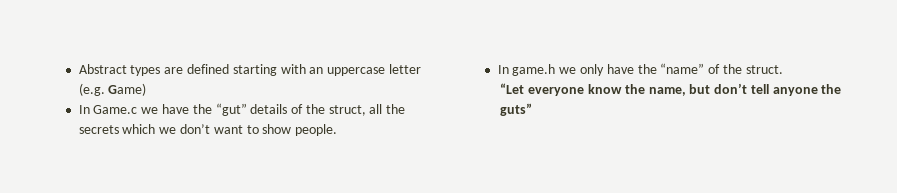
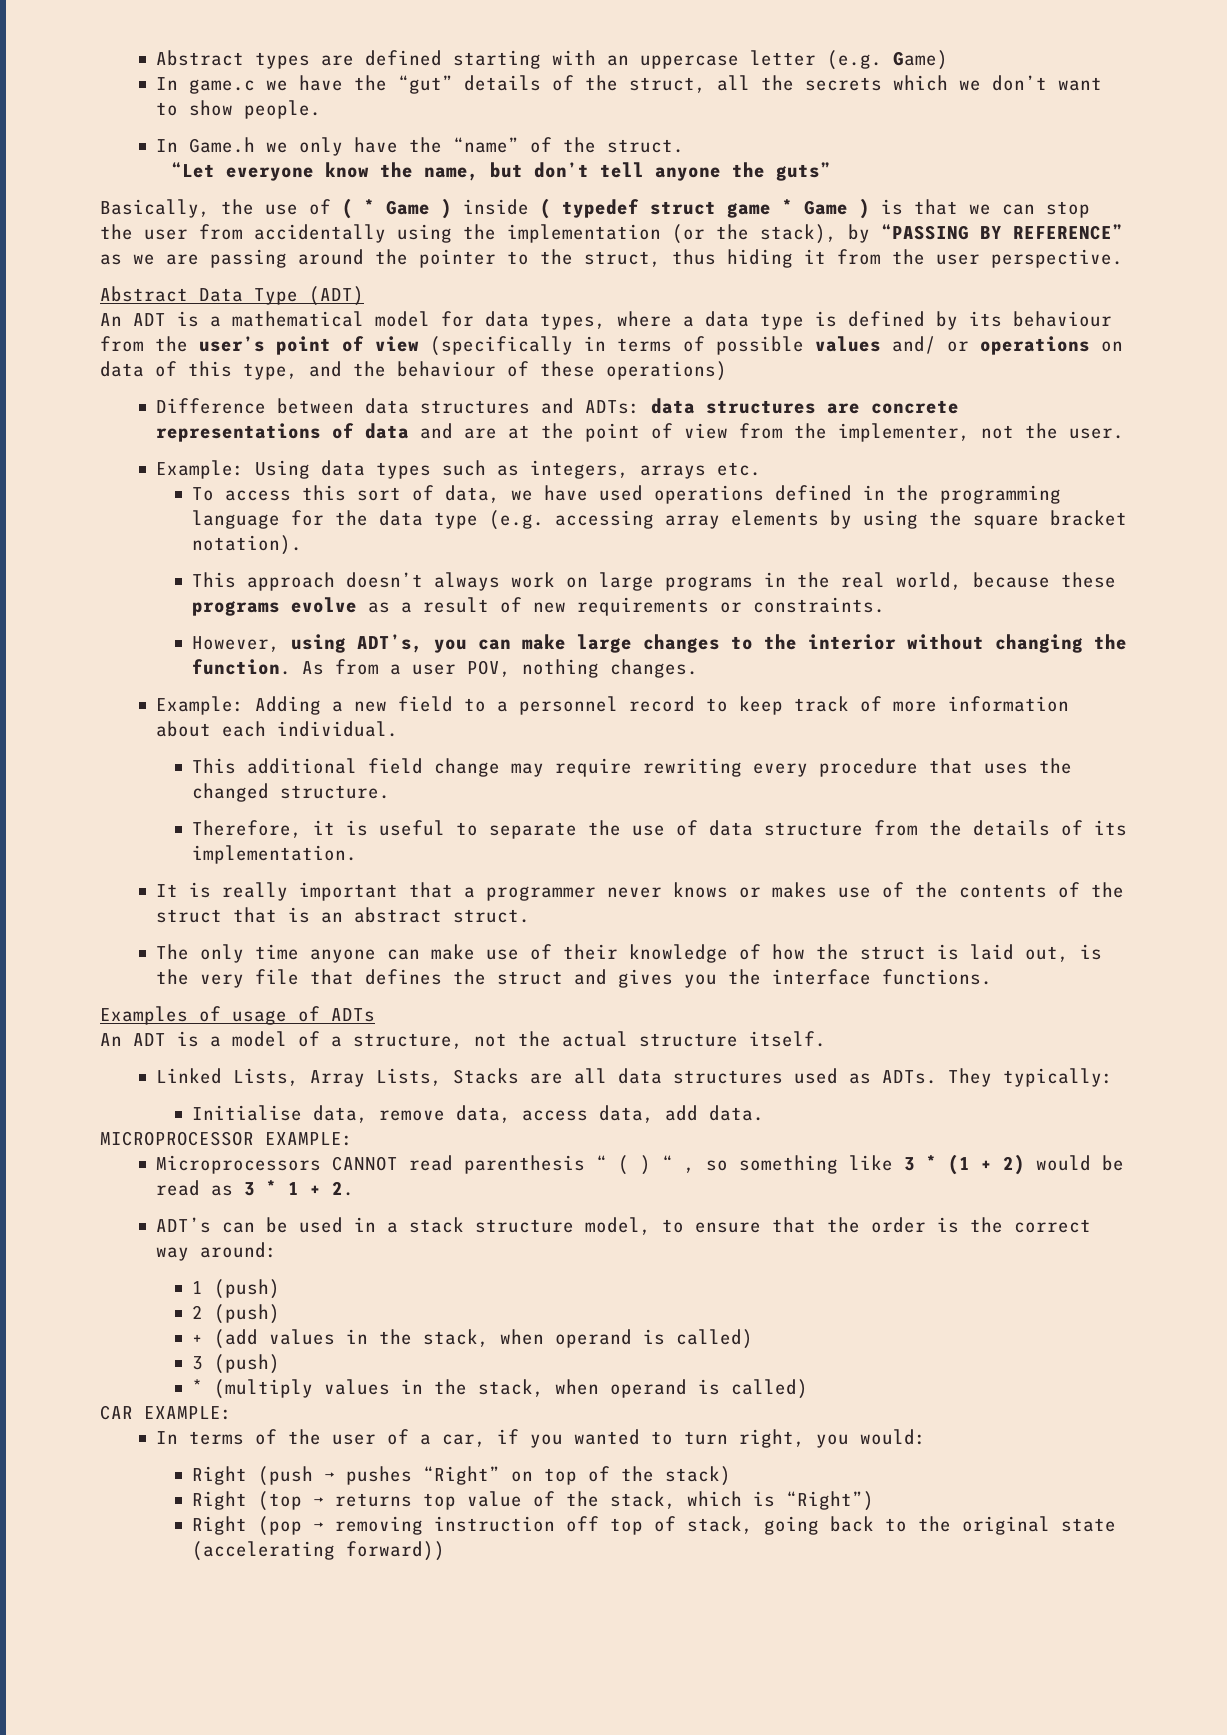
- In Game.c we have the “gut” details of the struct, all the secrets which we don’t want to show people.
+ In game.c we have the “gut” details of the struct, all the secrets which we don’t want to show people.
- In game.h we only have the “name” of the struct.
+ In Game.h we only have the “name” of the struct.
+ Basically, the use of ( * Game ) inside ( typedef struct game * Game ) is that we can stop the user from accidentally using the implementation (or the stack), by “PASSING BY REFERENCE” as we are passing around the pointer to the struct, thus hiding it from the user perspective.
+ Abstract Data Type (ADT)
+ An ADT is a mathematical model for data types, where a data type is defined by its behaviour from the user’s point of view (specifically in terms of possible values and/ or operations on data of this type, and the behaviour of these operations)
+ Difference between data structures and ADTs: data structures are concrete representations of data and are at the point of view from the implementer, not the user.
+ Example: Using data types such as integers, arrays etc.
+ To access this sort of data, we have used operations defined in the programming language for the data type (e.g. accessing array elements by using the square bracket notation).
+ This approach doesn’t always work on large programs in the real world, because these programs evolve as a result of new requirements or constraints.
+ However, using ADT’s, you can make large changes to the interior without changing the function. As from a user POV, nothing changes.
+ Example: Adding a new field to a personnel record to keep track of more information about each individual.
+ This additional field change may require rewriting every procedure that uses the changed structure.
+ Therefore, it is useful to separate the use of data structure from the details of its implementation.
+ It is really important that a programmer never knows or makes use of the contents of the struct that is an abstract struct.
+ The only time anyone can make use of their knowledge of how the struct is laid out, is the very file that defines the struct and gives you the interface functions.
+ Examples of usage of ADTs
+ An ADT is a model of a structure, not the actual structure itself.
+ Linked Lists, Array Lists, Stacks are all data structures used as ADTs. They typically:
+ Initialise data, remove data, access data, add data.
+ MICROPROCESSOR EXAMPLE:
+ Microprocessors CANNOT read parenthesis “ ( ) “ , so something like 3 * (1 + 2) would be read as 3 * 1 + 2.
+ ADT’s can be used in a stack structure model, to ensure that the order is the correct way around:
+ 1 (push)
+ 2 (push)
+ + (add values in the stack, when operand is called)
+ 3 (push)
+ * (multiply values in the stack, when operand is called)
+ CAR EXAMPLE:
+ In terms of the user of a car, if you wanted to turn right, you would:
+ Right (push → pushes “Right” on top of the stack)
+ Right (top → returns top value of the stack, which is “Right”)
+ Right (pop → removing instruction off top of stack, going back to the original state (accelerating forward))

